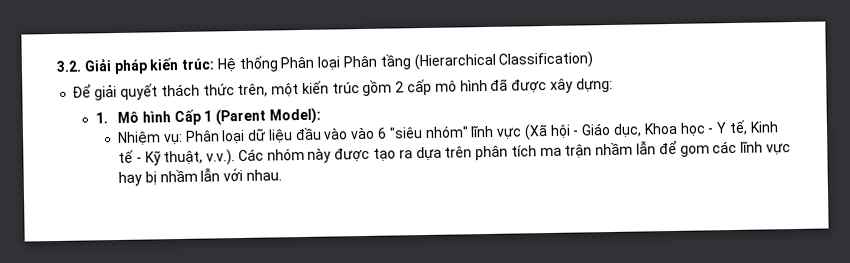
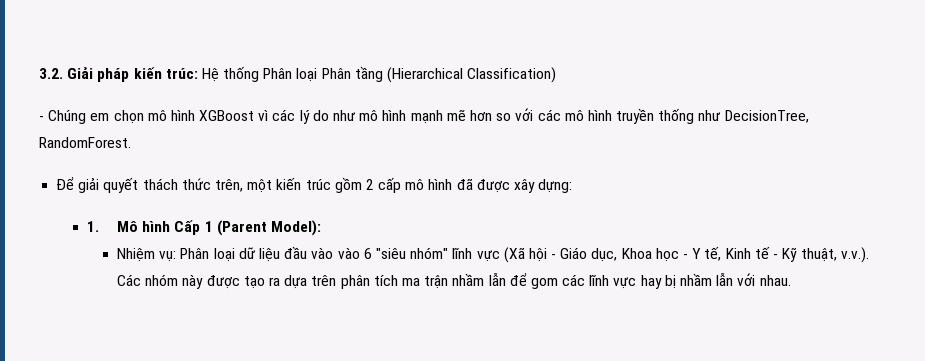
+ - Chúng em chọn mô hình XGBoost vì các lý do như mô hình mạnh mẽ hơn so với các mô hình truyền thống như DecisionTree, RandomForest.

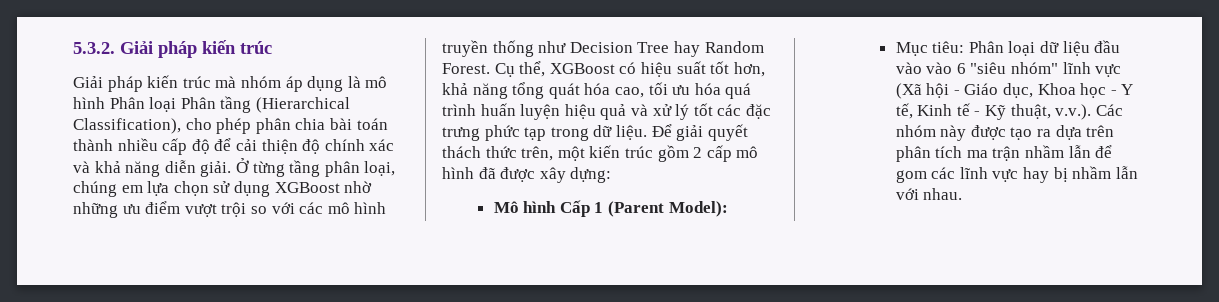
- 3.2. Giải pháp kiến trúc: Hệ thống Phân loại Phân tầng (Hierarchical Classification)
- - Chúng em chọn mô hình XGBoost vì các lý do như mô hình mạnh mẽ hơn so với các mô hình truyền thống như DecisionTree, RandomForest.
- Để giải quyết thách thức trên, một kiến trúc gồm 2 cấp mô hình đã được xây dựng:
+ 5.3.2. Giải pháp kiến trúc
+ Giải pháp kiến trúc mà nhóm áp dụng là mô hình Phân loại Phân tầng (Hierarchical Classification), cho phép phân chia bài toán thành nhiều cấp độ để cải thiện độ chính xác và khả năng diễn giải. Ở từng tầng phân loại, chúng em lựa chọn sử dụng XGBoost nhờ những ưu điểm vượt trội so với các mô hình truyền thống như Decision Tree hay Random Forest. Cụ thể, XGBoost có hiệu suất tốt hơn, khả năng tổng quát hóa cao, tối ưu hóa quá trình huấn luyện hiệu quả và xử lý tốt các đặc trưng phức tạp trong dữ liệu. Để giải quyết thách thức trên, một kiến trúc gồm 2 cấp mô hình đã được xây dựng:
- 1. Mô hình Cấp 1 (Parent Model):
+ Mô hình Cấp 1 (Parent Model):
- Nhiệm vụ: Phân loại dữ liệu đầu vào vào 6 "siêu nhóm" lĩnh vực (Xã hội - Giáo dục, Khoa học - Y tế, Kinh tế - Kỹ thuật, v.v.). Các nhóm này được tạo ra dựa trên phân tích ma trận nhầm lẫn để gom các lĩnh vực hay bị nhầm lẫn với nhau.
+ Mục tiêu: Phân loại dữ liệu đầu vào vào 6 "siêu nhóm" lĩnh vực (Xã hội - Giáo dục, Khoa học - Y tế, Kinh tế - Kỹ thuật, v.v.). Các nhóm này được tạo ra dựa trên phân tích ma trận nhầm lẫn để gom các lĩnh vực hay bị nhầm lẫn với nhau.

